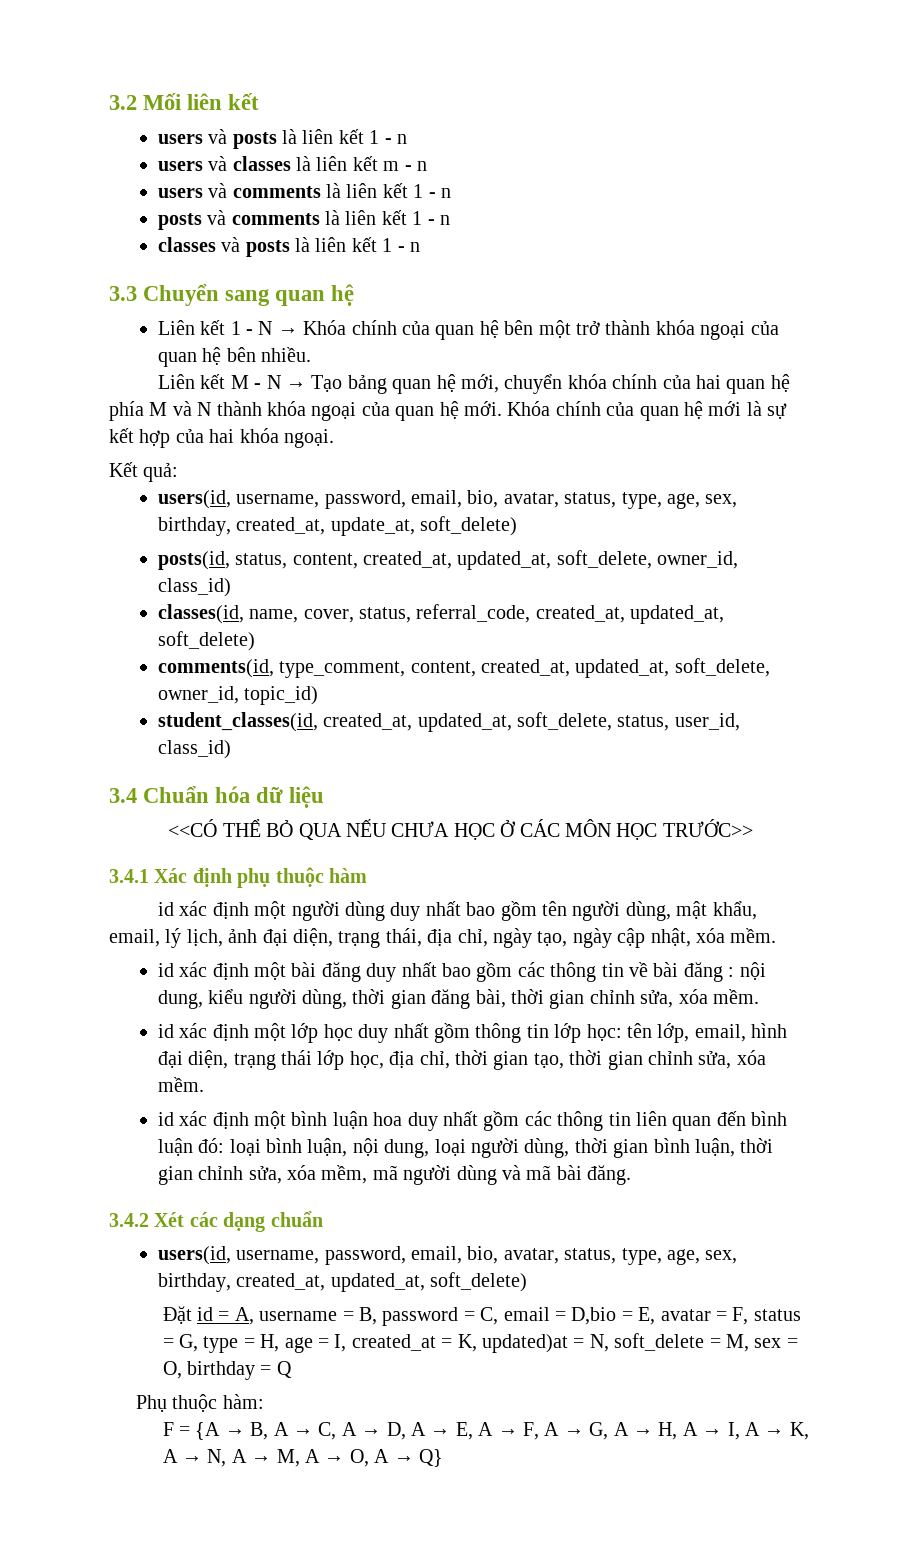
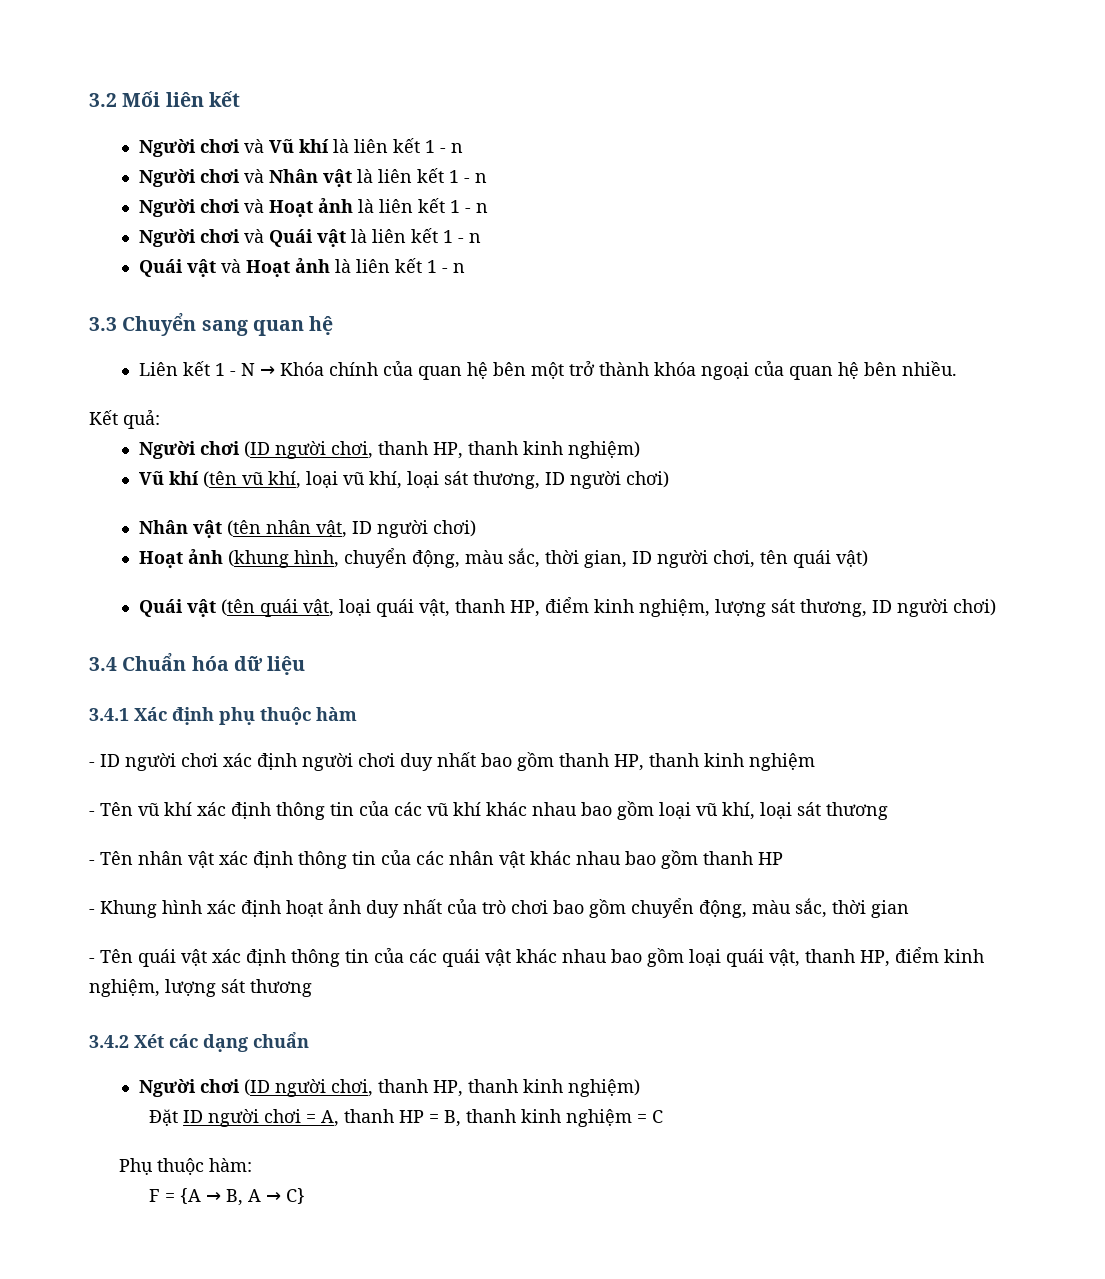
- users và posts là liên kết 1 - n
- users và classes là liên kết m - n
- users và comments là liên kết 1 - n
- posts và comments là liên kết 1 - n
- classes và posts là liên kết 1 - n
+ Người chơi và Vũ khí là liên kết 1 - n
+ Người chơi và Nhân vật là liên kết 1 - n
+ Người chơi và Hoạt ảnh là liên kết 1 - n
+ Người chơi và Quái vật là liên kết 1 - n
+ Quái vật và Hoạt ảnh là liên kết 1 - n
- Liên kết M - N → Tạo bảng quan hệ mới, chuyển khóa chính của hai quan hệ phía M và N thành khóa ngoại của quan hệ mới. Khóa chính của quan hệ mới là sự kết hợp của hai khóa ngoại.
  Kết quả:
- users(id, username, password, email, bio, avatar, status, type, age, sex, birthday, created_at, update_at, soft_delete)
- posts(id, status, content, created_at, updated_at, soft_delete, owner_id, class_id)
- classes(id, name, cover, status, referral_code, created_at, updated_at, soft_delete)
- comments(id, type_comment, content, created_at, updated_at, soft_delete, owner_id, topic_id)
- student_classes(id, created_at, updated_at, soft_delete, status, user_id, class_id)
+ Người chơi (ID người chơi, thanh HP, thanh kinh nghiệm)
+ Vũ khí (tên vũ khí, loại vũ khí, loại sát thương, ID người chơi)
+ Nhân vật (tên nhân vật, ID người chơi)
+ Hoạt ảnh (khung hình, chuyển động, màu sắc, thời gian, ID người chơi, tên quái vật)
+ Quái vật (tên quái vật, loại quái vật, thanh HP, điểm kinh nghiệm, lượng sát thương, ID người chơi)
- <<CÓ THỂ BỎ QUA NẾU CHƯA HỌC Ở CÁC MÔN HỌC TRƯỚC>>
- id xác định một người dùng duy nhất bao gồm tên người dùng, mật khẩu, email, lý lịch, ảnh đại diện, trạng thái, địa chỉ, ngày tạo, ngày cập nhật, xóa mềm.
- id xác định một bài đăng duy nhất bao gồm các thông tin về bài đăng : nội dung, kiểu người dùng, thời gian đăng bài, thời gian chỉnh sửa, xóa mềm.
- id xác định một lớp học duy nhất gồm thông tin lớp học: tên lớp, email, hình đại diện, trạng thái lớp học, địa chỉ, thời gian tạo, thời gian chỉnh sửa, xóa mềm.
- id xác định một bình luận hoa duy nhất gồm các thông tin liên quan đến bình luận đó: loại bình luận, nội dung, loại người dùng, thời gian bình luận, thời gian chỉnh sửa, xóa mềm, mã người dùng và mã bài đăng.
+ - ID người chơi xác định người chơi duy nhất bao gồm thanh HP, thanh kinh nghiệm
+ - Tên vũ khí xác định thông tin của các vũ khí khác nhau bao gồm loại vũ khí, loại sát thương
+ - Tên nhân vật xác định thông tin của các nhân vật khác nhau bao gồm thanh HP
+ - Khung hình xác định hoạt ảnh duy nhất của trò chơi bao gồm chuyển động, màu sắc, thời gian
+ - Tên quái vật xác định thông tin của các quái vật khác nhau bao gồm loại quái vật, thanh HP, điểm kinh nghiệm, lượng sát thương
  3.4.2 Xét các dạng chuẩn
- users(id, username, password, email, bio, avatar, status, type, age, sex, birthday, created_at, updated_at, soft_delete)
- Đặt id = A, username = B, password = C, email = D,bio = E, avatar = F, status = G, type = H, age = I, created_at = K, updated)at = N, soft_delete = M, sex = O, birthday = Q
+ Người chơi (ID người chơi, thanh HP, thanh kinh nghiệm)
+ Đặt ID người chơi = A, thanh HP = B, thanh kinh nghiệm = C
- F = {A → B, A → C, A → D, A → E, A → F, A → G, A → H, A → I, A → K, A → N, A → M, A → O, A → Q}
+ F = {A → B, A → C}

